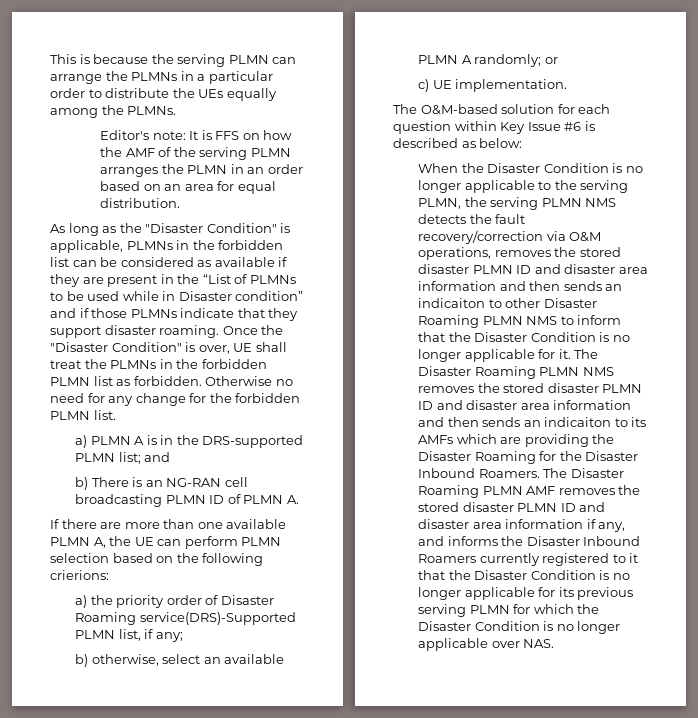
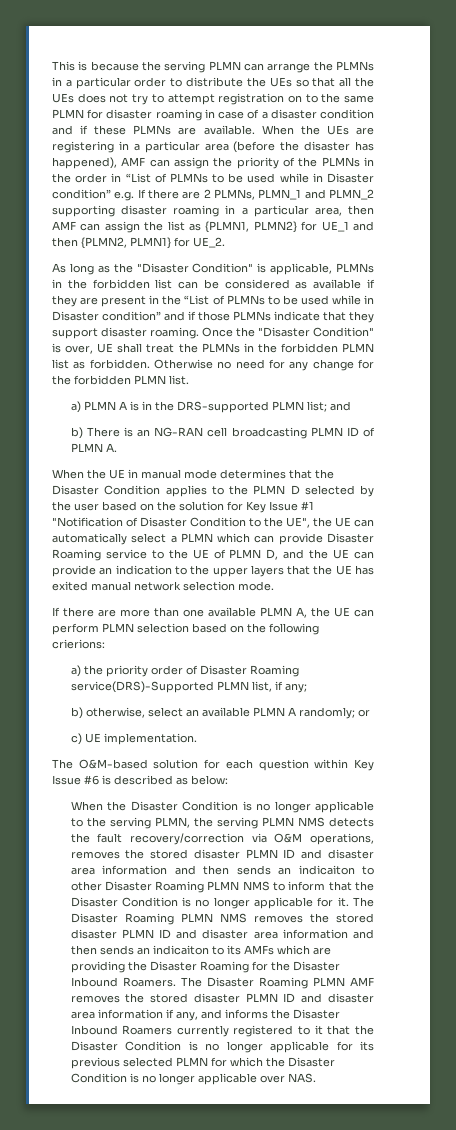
- This is because the serving PLMN can arrange the PLMNs in a particular order to distribute the UEs equally among the PLMNs.
- Editor's note: It is FFS on how the AMF of the serving PLMN arranges the PLMN in an order based on an area for equal distribution.
+ This is because the serving PLMN can arrange the PLMNs in a particular order to distribute the UEs so that all the UEs does not try to attempt registration on to the same PLMN for disaster roaming in case of a disaster condition and if these PLMNs are available. When the UEs are registering in a particular area (before the disaster has happened), AMF can assign the priority of the PLMNs in the order in “List of PLMNs to be used while in Disaster condition” e.g. If there are 2 PLMNs, PLMN_1 and PLMN_2 supporting disaster roaming in a particular area, then AMF can assign the list as {PLMN1, PLMN2} for UE_1 and then {PLMN2, PLMN1} for UE_2.
+ When the UE in manual mode determines that the Disaster Condition applies to the PLMN D selected by the user based on the solution for Key Issue #1 "Notification of Disaster Condition to the UE", the UE can automatically select a PLMN which can provide Disaster Roaming service to the UE of PLMN D, and the UE can provide an indication to the upper layers that the UE has exited manual network selection mode.
- The Disaster Roaming PLMN AMF removes the stored disaster PLMN ID and disaster area information if any, and informs the Disaster Inbound Roamers currently registered to it that the Disaster Condition is no longer applicable for its previous serving PLMN for which the Disaster Condition is no longer applicable over NAS.
+ The Disaster Roaming PLMN AMF removes the stored disaster PLMN ID and disaster area information if any, and informs the Disaster Inbound Roamers currently registered to it that the Disaster Condition is no longer applicable for its previous selected PLMN for which the Disaster Condition is no longer applicable over NAS.

